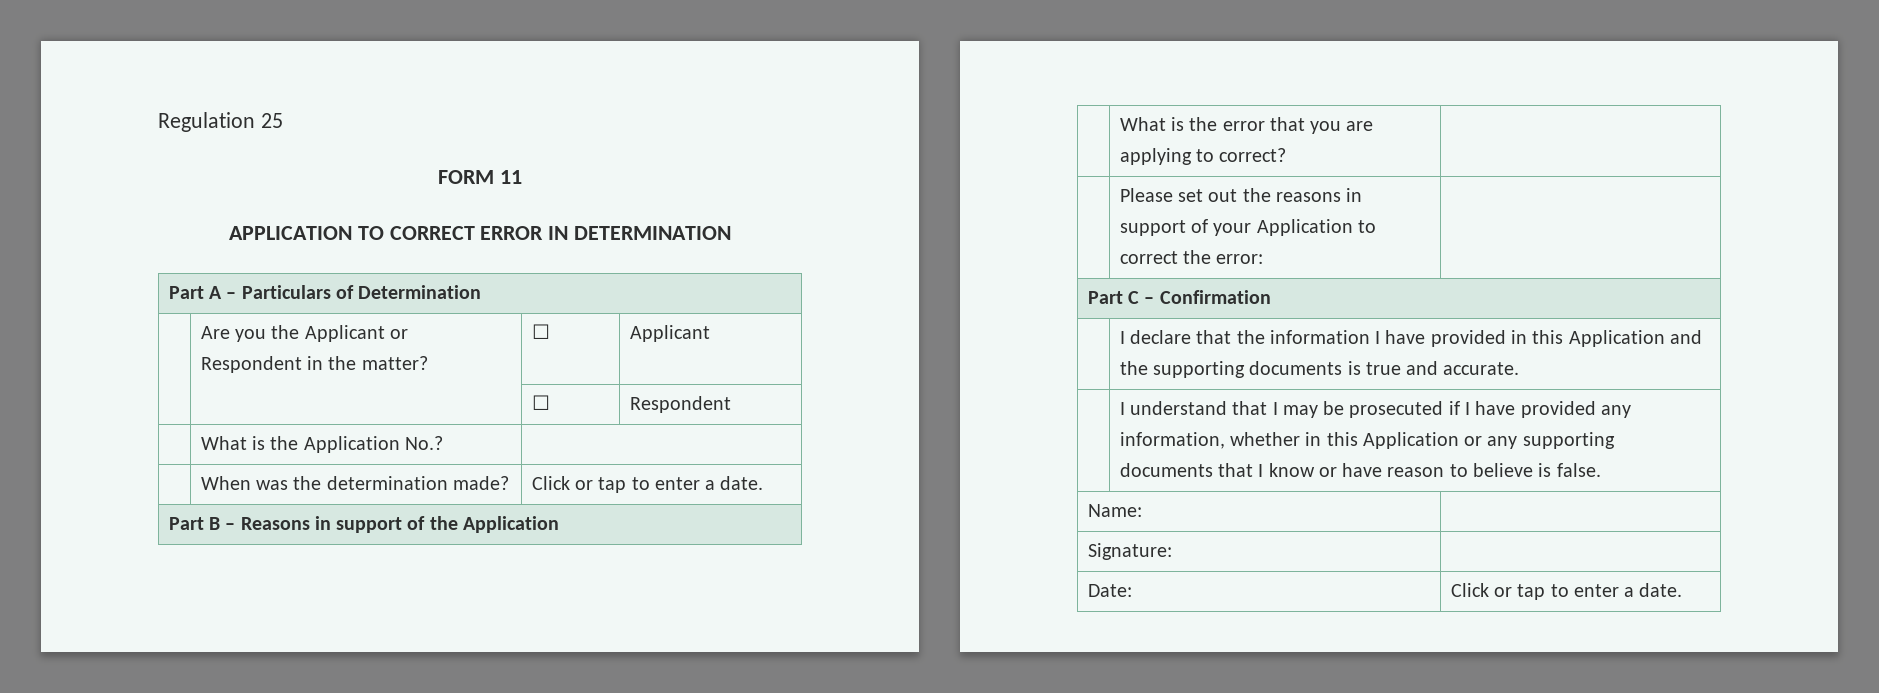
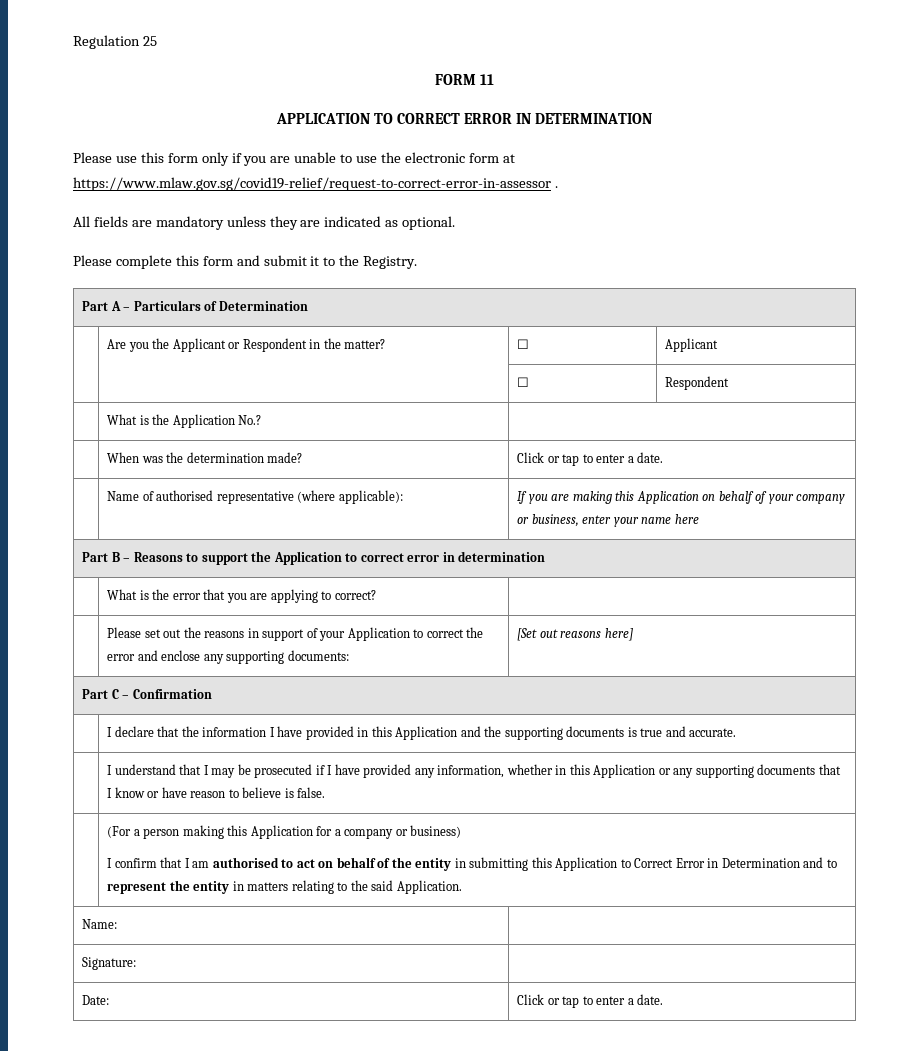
+ Please use this form only if you are unable to use the electronic form at https://www.mlaw.gov.sg/covid19-relief/request-to-correct-error-in-assessor .
+ All fields are mandatory unless they are indicated as optional.
+ Please complete this form and submit it to the Registry.
+ | Name of authorised representative (where applicable): | If you are making this Application on behalf of your company or business, enter your name here
- Part B – Reasons in support of the Application
+ Part B – Reasons to support the Application to correct error in determination
- | Please set out the reasons in support of your Application to correct the error: |
+ | Please set out the reasons in support of your Application to correct the error and enclose any supporting documents: | [Set out reasons here]
+ (For a person making this Application for a company or business)
+ I confirm that I am authorised to act on behalf of the entity in submitting this Application to Correct Error in Determination and to represent the entity in matters relating to the said Application.

